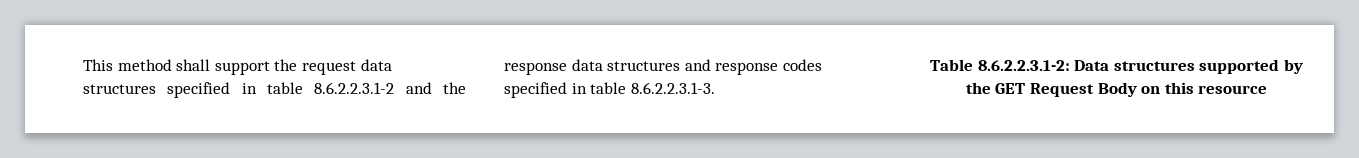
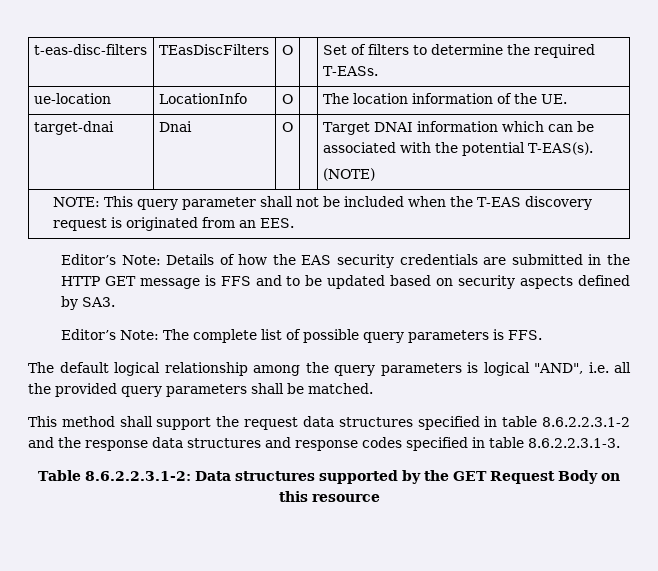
+ t-eas-disc-filters | TEasDiscFilters | O | | Set of filters to determine the required T-EASs.
+ ue-location | LocationInfo | O | | The location information of the UE.
+ target-dnai | Dnai | O | | Target DNAI information which can be associated with the potential T-EAS(s).
+ (NOTE)
+ NOTE: This query parameter shall not be included when the T-EAS discovery request is originated from an EES.
+ Editor’s Note: Details of how the EAS security credentials are submitted in the HTTP GET message is FFS and to be updated based on security aspects defined by SA3.
+ Editor’s Note: The complete list of possible query parameters is FFS.
+ The default logical relationship among the query parameters is logical "AND", i.e. all the provided query parameters shall be matched.

